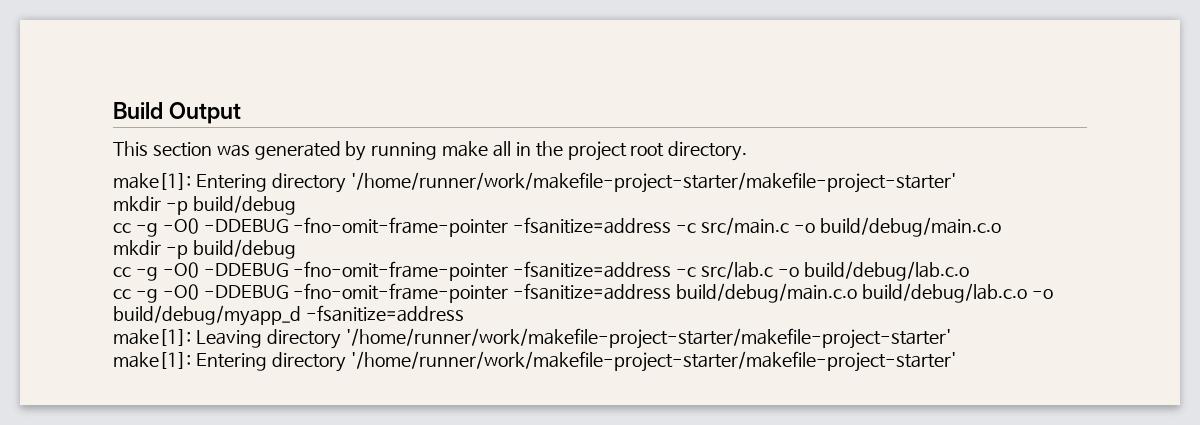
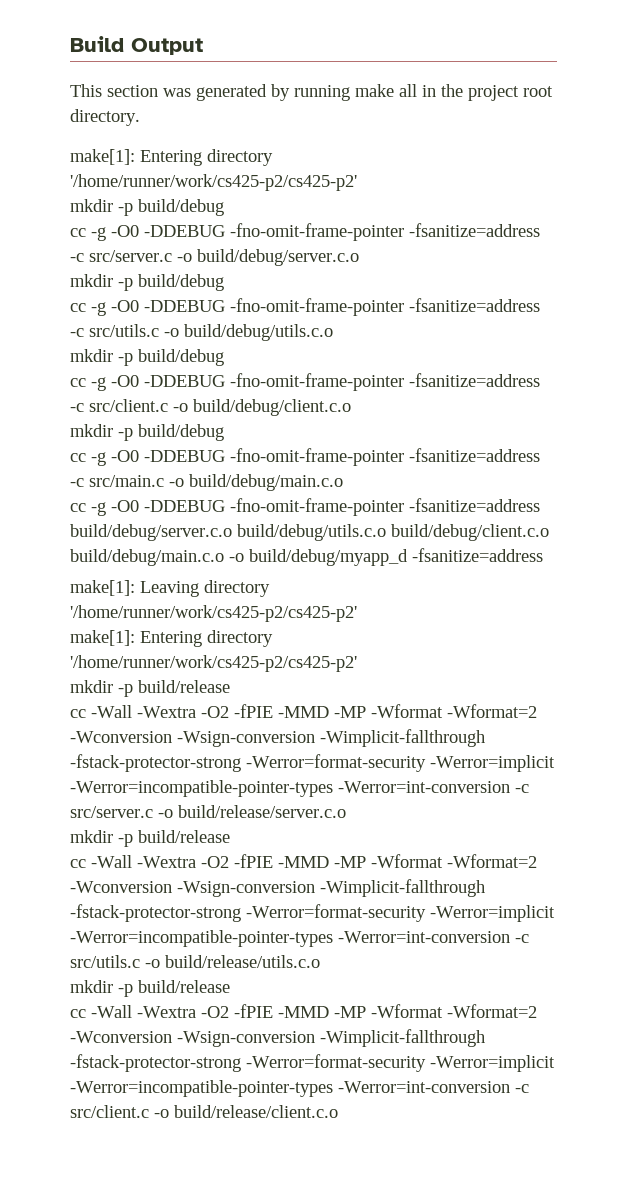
  This section was generated by running make all in the project root directory.
- make[1]: Entering directory '/home/runner/work/makefile-project-starter/makefile-project-starter'
+ make[1]: Entering directory '/home/runner/work/cs425-p2/cs425-p2'
+ mkdir -p build/debug
+ cc -g -O0 -DDEBUG -fno-omit-frame-pointer -fsanitize=address -c src/server.c -o build/debug/server.c.o
+ mkdir -p build/debug
+ cc -g -O0 -DDEBUG -fno-omit-frame-pointer -fsanitize=address -c src/utils.c -o build/debug/utils.c.o
+ mkdir -p build/debug
+ cc -g -O0 -DDEBUG -fno-omit-frame-pointer -fsanitize=address -c src/client.c -o build/debug/client.c.o
  cc -g -O0 -DDEBUG -fno-omit-frame-pointer -fsanitize=address -c src/main.c -o build/debug/main.c.o
- mkdir -p build/debug
- cc -g -O0 -DDEBUG -fno-omit-frame-pointer -fsanitize=address -c src/lab.c -o build/debug/lab.c.o
- cc -g -O0 -DDEBUG -fno-omit-frame-pointer -fsanitize=address build/debug/main.c.o build/debug/lab.c.o -o build/debug/myapp_d -fsanitize=address
+ cc -g -O0 -DDEBUG -fno-omit-frame-pointer -fsanitize=address build/debug/server.c.o build/debug/utils.c.o build/debug/client.c.o build/debug/main.c.o -o build/debug/myapp_d -fsanitize=address
- make[1]: Leaving directory '/home/runner/work/makefile-project-starter/makefile-project-starter'
- make[1]: Entering directory '/home/runner/work/makefile-project-starter/makefile-project-starter'
+ make[1]: Leaving directory '/home/runner/work/cs425-p2/cs425-p2'
+ make[1]: Entering directory '/home/runner/work/cs425-p2/cs425-p2'
+ mkdir -p build/release
+ cc -Wall -Wextra -O2 -fPIE -MMD -MP -Wformat -Wformat=2 -Wconversion -Wsign-conversion -Wimplicit-fallthrough -fstack-protector-strong -Werror=format-security -Werror=implicit -Werror=incompatible-pointer-types -Werror=int-conversion -c src/server.c -o build/release/server.c.o
+ mkdir -p build/release
+ cc -Wall -Wextra -O2 -fPIE -MMD -MP -Wformat -Wformat=2 -Wconversion -Wsign-conversion -Wimplicit-fallthrough -fstack-protector-strong -Werror=format-security -Werror=implicit -Werror=incompatible-pointer-types -Werror=int-conversion -c src/utils.c -o build/release/utils.c.o
+ mkdir -p build/release
+ cc -Wall -Wextra -O2 -fPIE -MMD -MP -Wformat -Wformat=2 -Wconversion -Wsign-conversion -Wimplicit-fallthrough -fstack-protector-strong -Werror=format-security -Werror=implicit -Werror=incompatible-pointer-types -Werror=int-conversion -c src/client.c -o build/release/client.c.o

